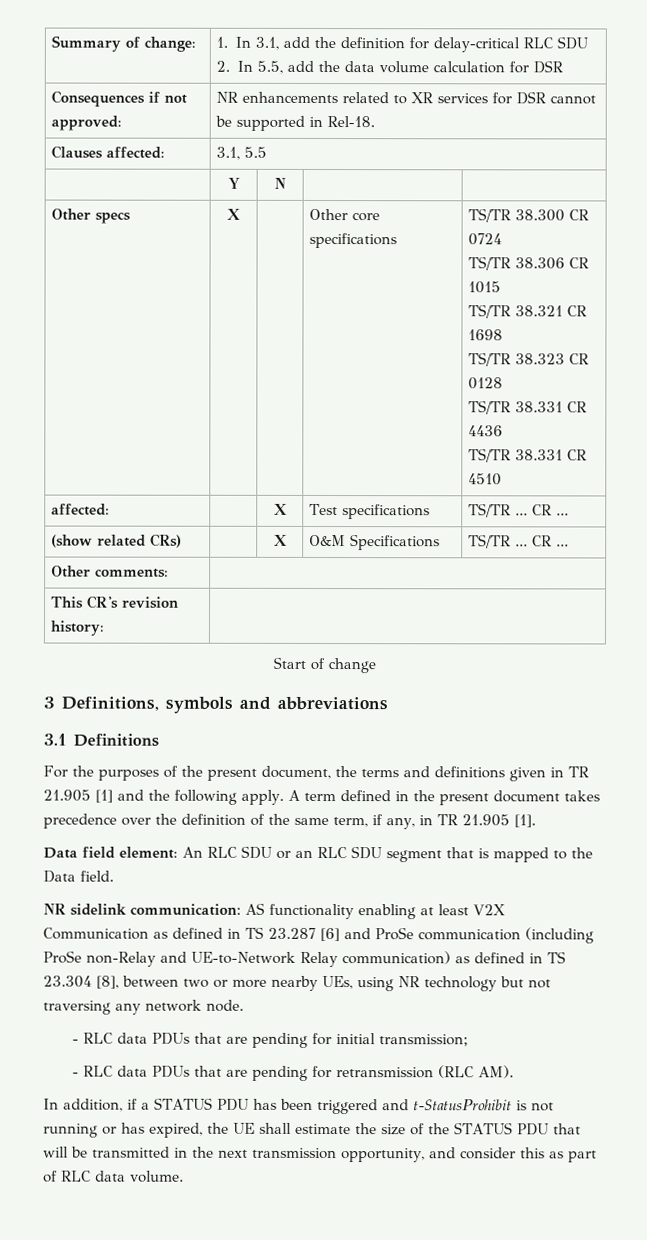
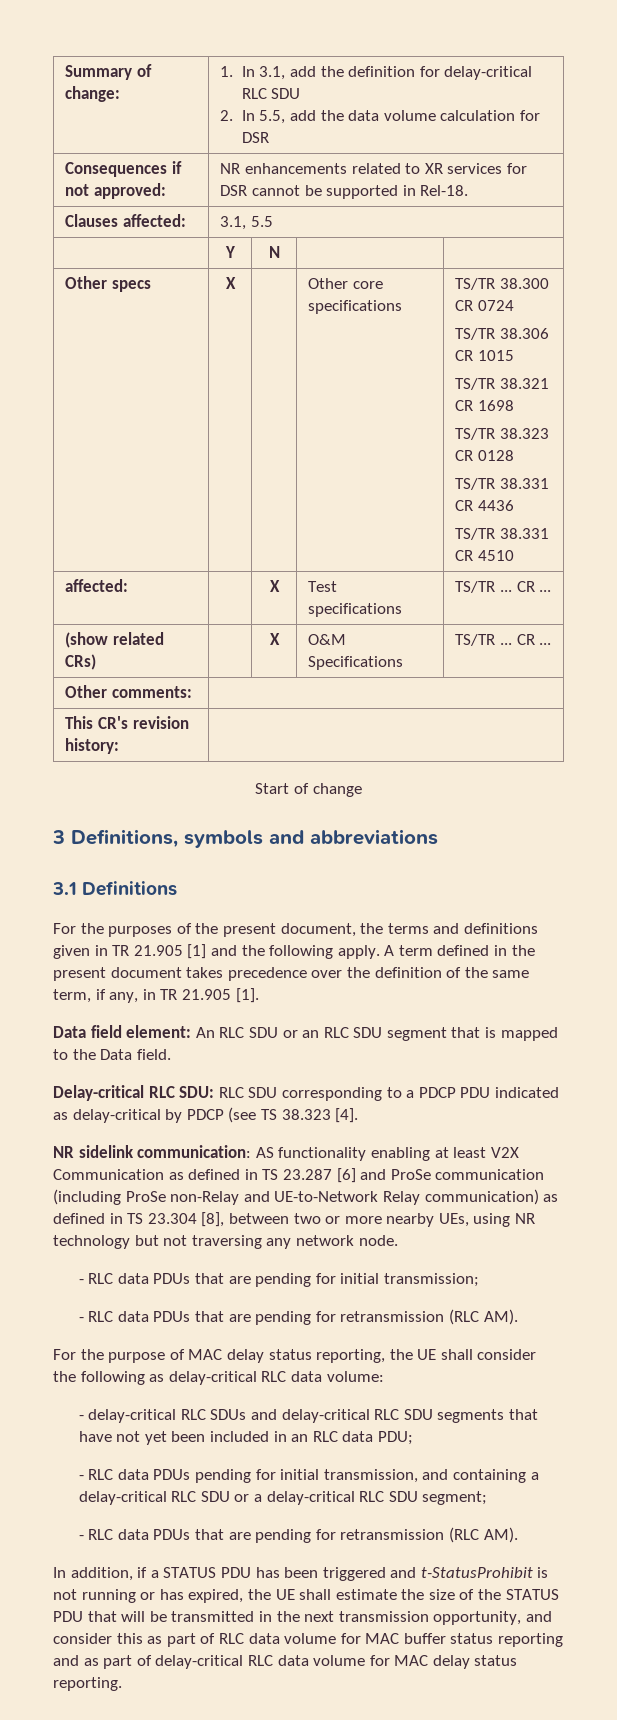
+ Delay-critical RLC SDU: RLC SDU corresponding to a PDCP PDU indicated as delay-critical by PDCP (see TS 38.323 [4].
+ For the purpose of MAC delay status reporting, the UE shall consider the following as delay-critical RLC data volume:
+ - delay-critical RLC SDUs and delay-critical RLC SDU segments that have not yet been included in an RLC data PDU;
+ - RLC data PDUs pending for initial transmission, and containing a delay-critical RLC SDU or a delay-critical RLC SDU segment;
+ - RLC data PDUs that are pending for retransmission (RLC AM).
- In addition, if a STATUS PDU has been triggered and t-StatusProhibit is not running or has expired, the UE shall estimate the size of the STATUS PDU that will be transmitted in the next transmission opportunity, and consider this as part of RLC data volume.
+ In addition, if a STATUS PDU has been triggered and t-StatusProhibit is not running or has expired, the UE shall estimate the size of the STATUS PDU that will be transmitted in the next transmission opportunity, and consider this as part of RLC data volume for MAC buffer status reporting and as part of delay-critical RLC data volume for MAC delay status reporting.

